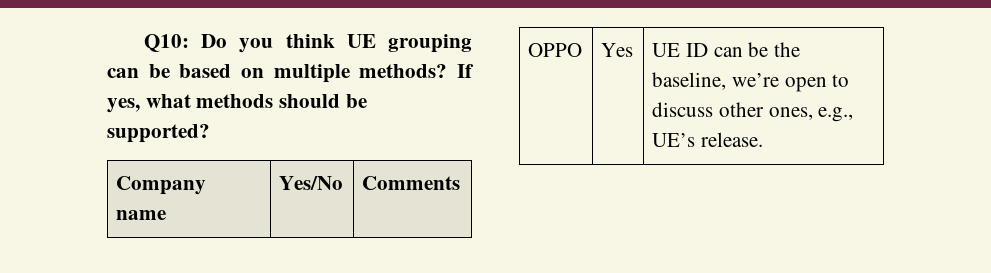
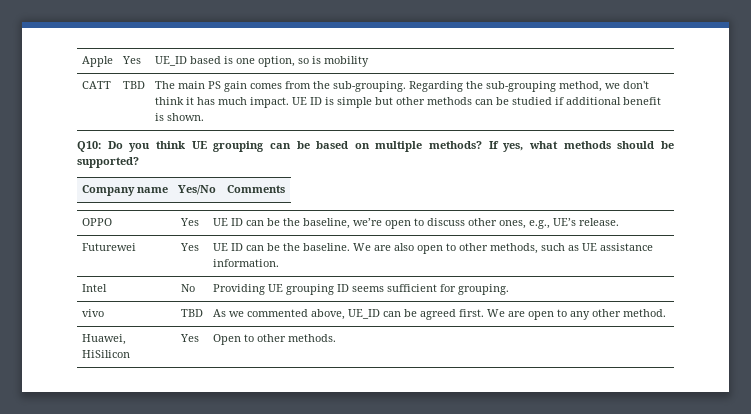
+ Apple | Yes | UE_ID based is one option, so is mobility
+ CATT | TBD | The main PS gain comes from the sub-grouping. Regarding the sub-grouping method, we don't think it has much impact. UE ID is simple but other methods can be studied if additional benefit is shown.
+ Futurewei | Yes | UE ID can be the baseline. We are also open to other methods, such as UE assistance information.
+ Intel | No | Providing UE grouping ID seems sufficient for grouping.
+ vivo | TBD | As we commented above, UE_ID can be agreed first. We are open to any other method.
+ Huawei, HiSilicon | Yes | Open to other methods.

